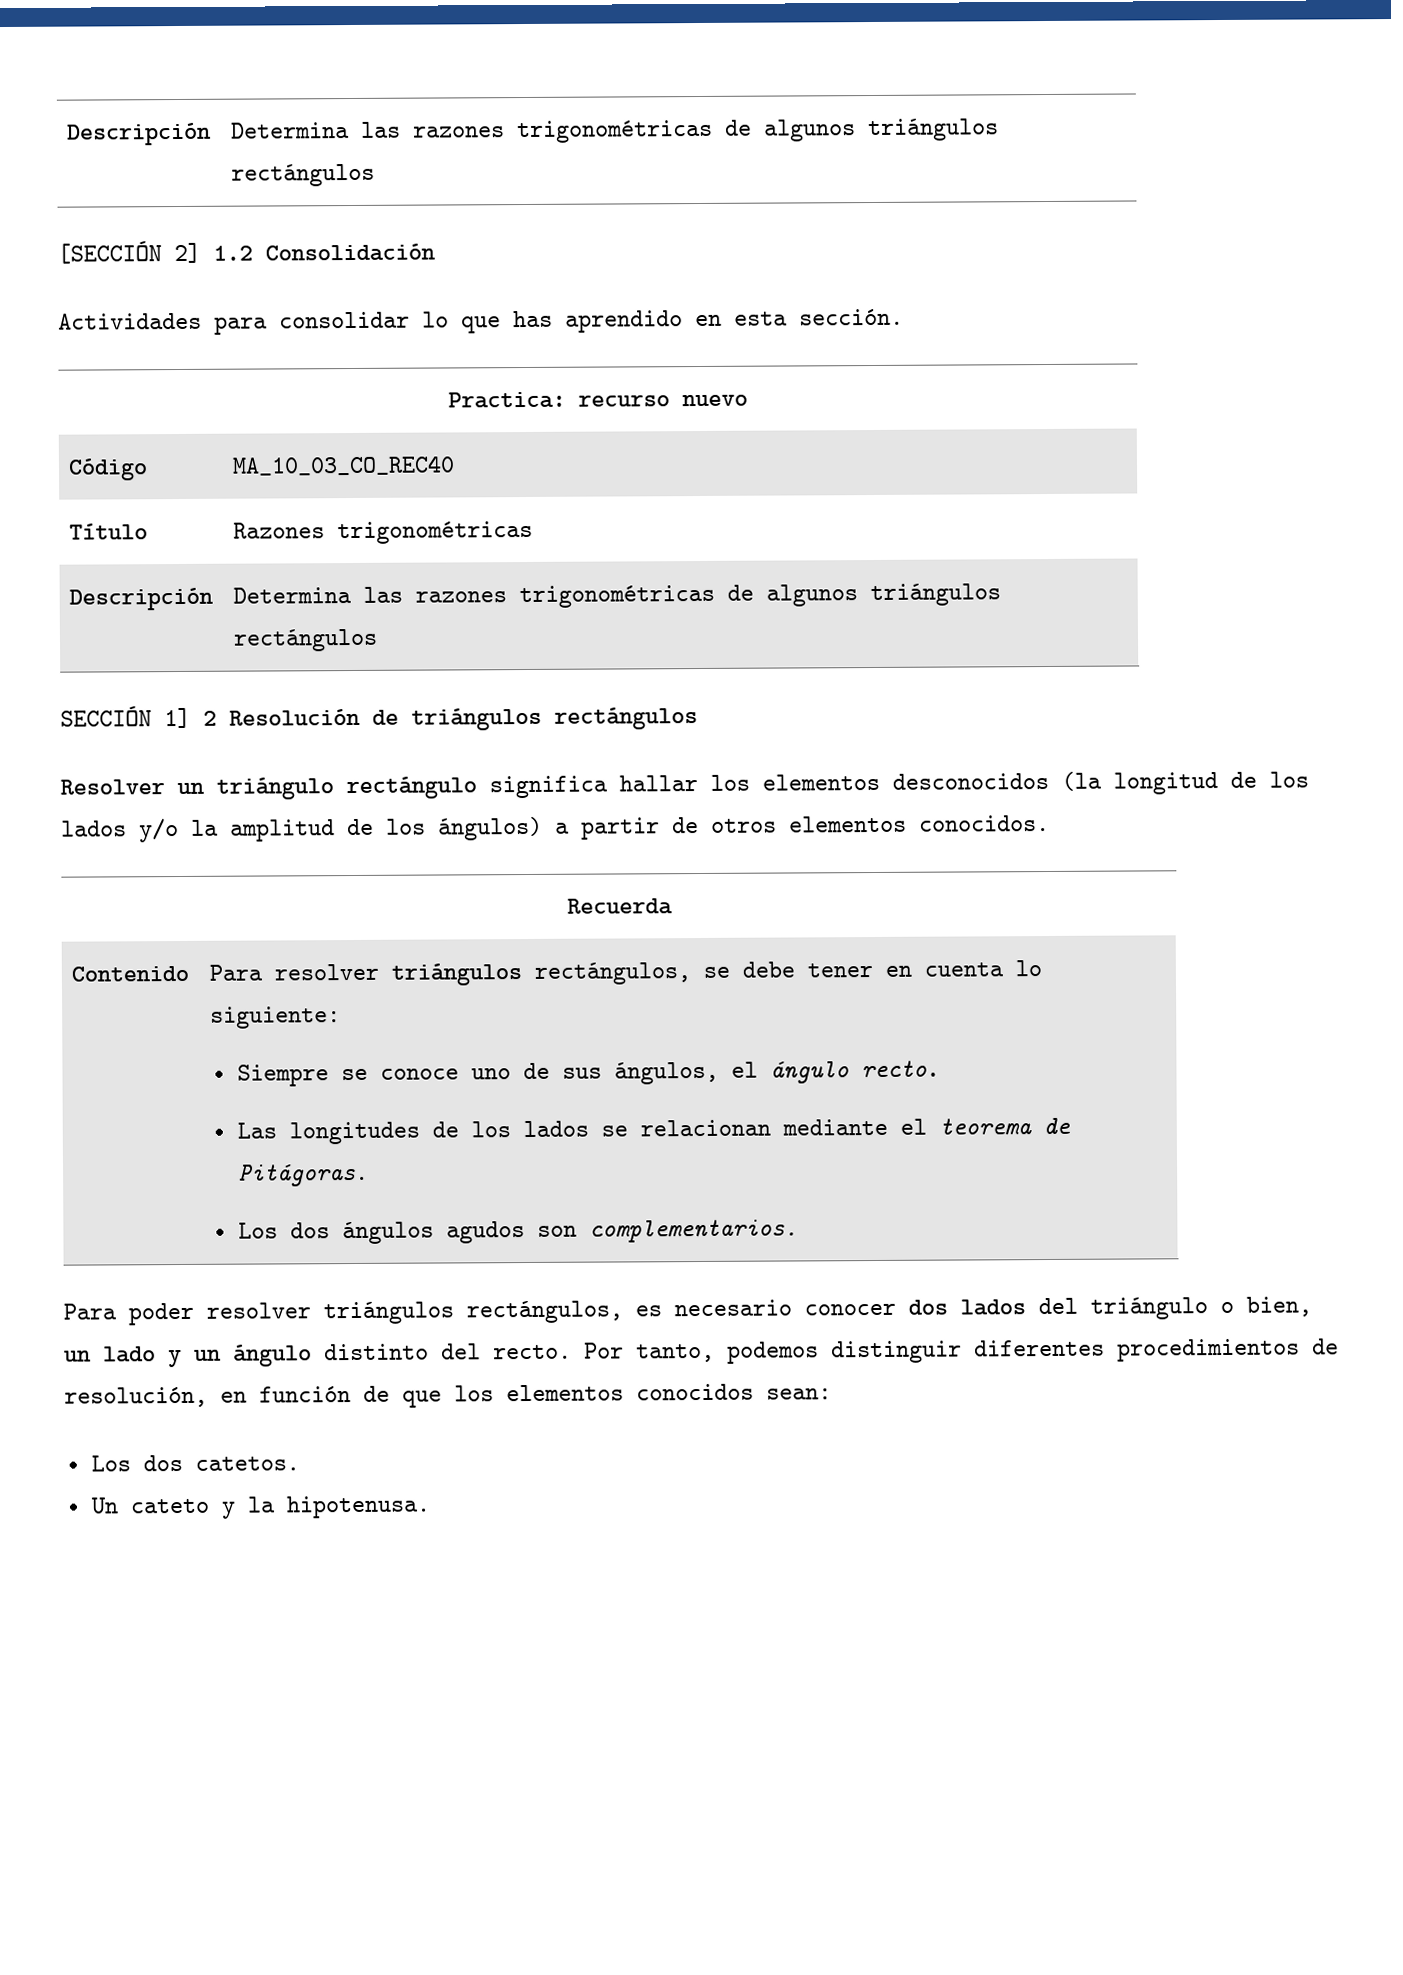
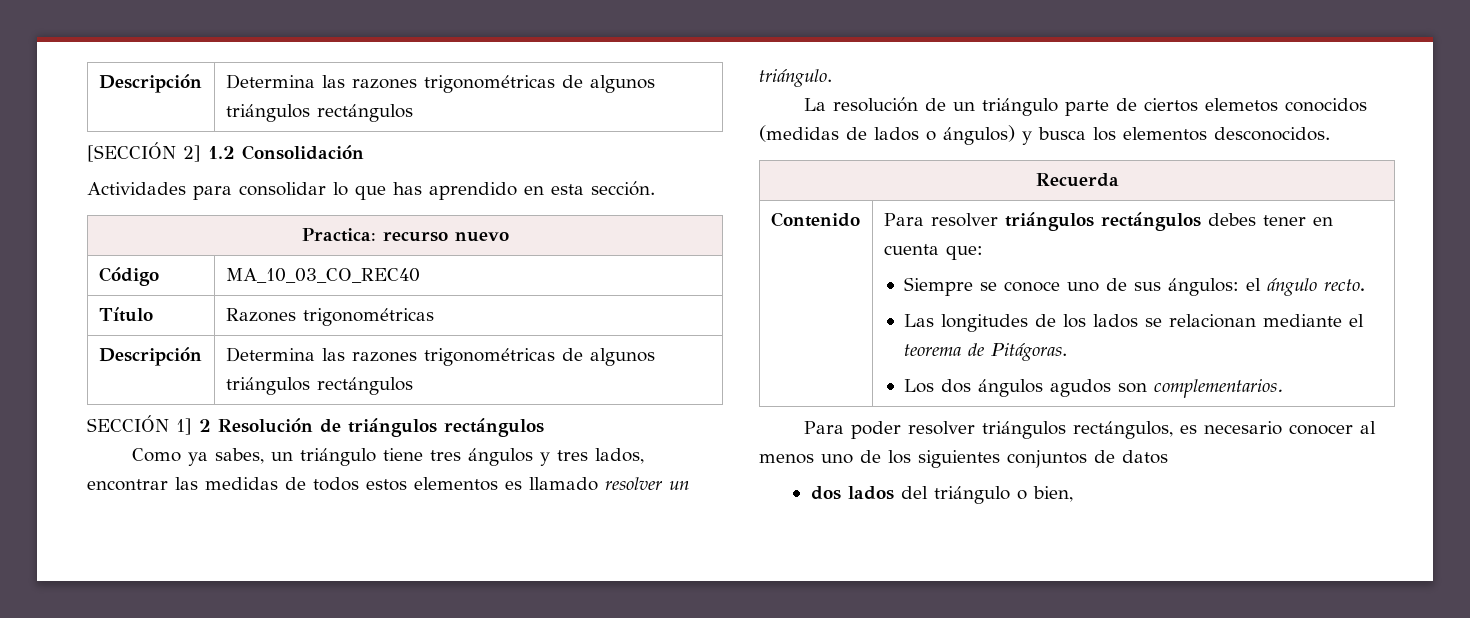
- Resolver un triángulo rectángulo significa hallar los elementos desconocidos (la longitud de los lados y/o la amplitud de los ángulos) a partir de otros elementos conocidos.
+ Como ya sabes, un triángulo tiene tres ángulos y tres lados, encontrar las medidas de todos estos elementos es llamado resolver un triángulo.
+ La resolución de un triángulo parte de ciertos elemetos conocidos (medidas de lados o ángulos) y busca los elementos desconocidos.
- Contenido | Para resolver triángulos rectángulos, se debe tener en cuenta lo siguiente:
- Siempre se conoce uno de sus ángulos, el ángulo recto.
+ Contenido | Para resolver triángulos rectángulos debes tener en cuenta que:
+ Siempre se conoce uno de sus ángulos: el ángulo recto.
- Para poder resolver triángulos rectángulos, es necesario conocer dos lados del triángulo o bien, un lado y un ángulo distinto del recto. Por tanto, podemos distinguir diferentes procedimientos de resolución, en función de que los elementos conocidos sean:
- Los dos catetos.
- Un cateto y la hipotenusa.
+ Para poder resolver triángulos rectángulos, es necesario conocer al menos uno de los siguientes conjuntos de datos
+ dos lados del triángulo o bien,

